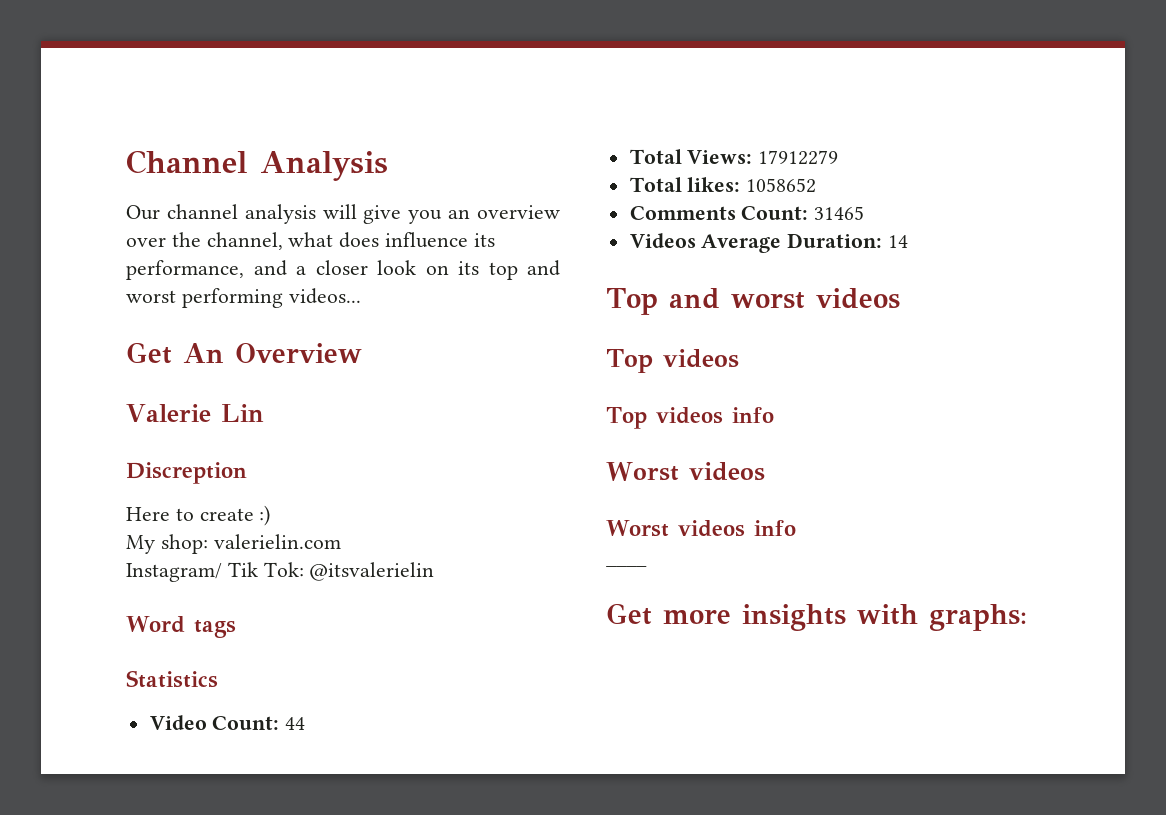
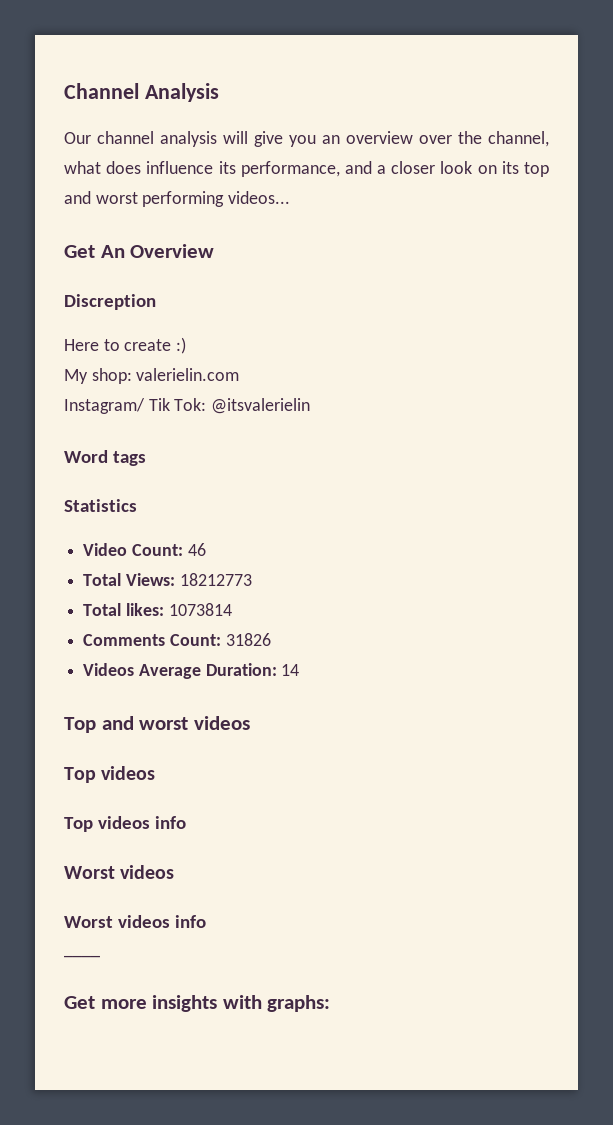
- Valerie Lin
- Video Count: 44
+ Video Count: 46
- Total Views: 17912279
+ Total Views: 18212773
- Total likes: 1058652
+ Total likes: 1073814
- Comments Count: 31465
+ Comments Count: 31826

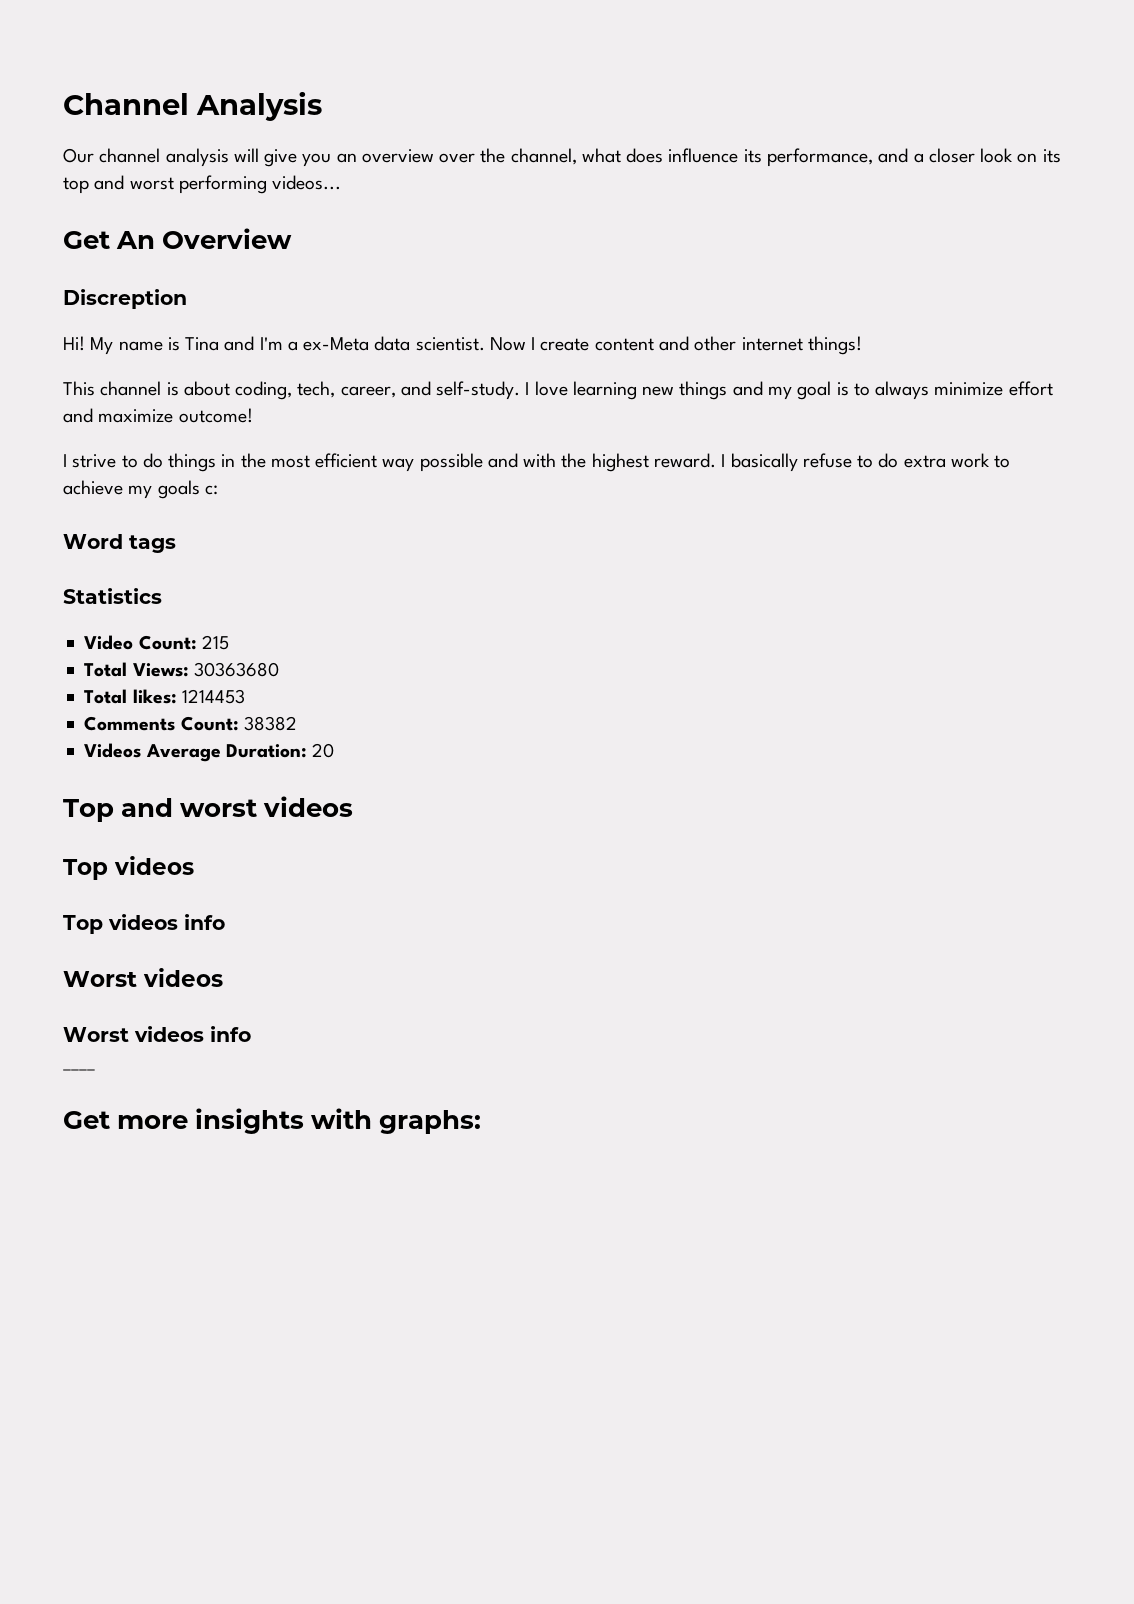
- Here to create :)
- My shop: valerielin.com
- Instagram/ Tik Tok: @itsvalerielin
+ Hi! My name is Tina and I'm a ex-Meta data scientist. Now I create content and other internet things!
+ This channel is about coding, tech, career, and self-study. I love learning new things and my goal is to always minimize effort and maximize outcome!
+ I strive to do things in the most efficient way possible and with the highest reward. I basically refuse to do extra work to achieve my goals c:
- Video Count: 46
+ Video Count: 215
- Total Views: 18212773
+ Total Views: 30363680
- Total likes: 1073814
+ Total likes: 1214453
- Comments Count: 31826
+ Comments Count: 38382
- Videos Average Duration: 14
+ Videos Average Duration: 20

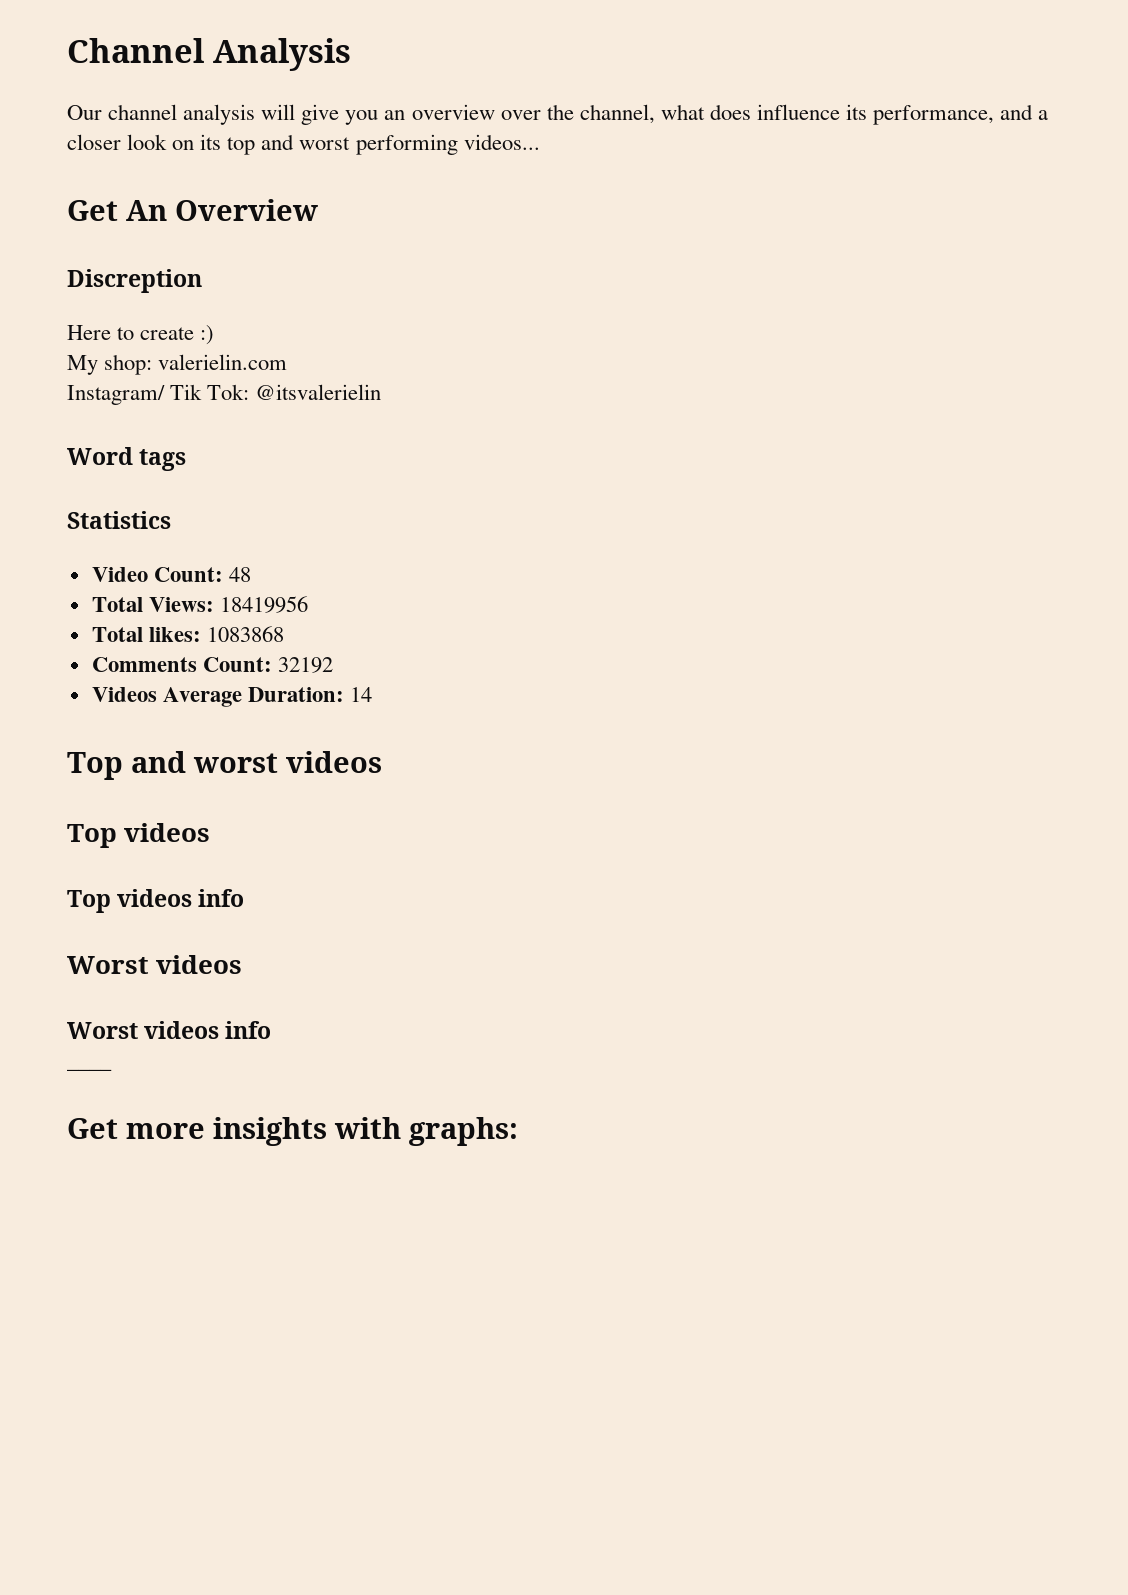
- Hi! My name is Tina and I'm a ex-Meta data scientist. Now I create content and other internet things!
- This channel is about coding, tech, career, and self-study. I love learning new things and my goal is to always minimize effort and maximize outcome!
- I strive to do things in the most efficient way possible and with the highest reward. I basically refuse to do extra work to achieve my goals c:
+ Here to create :)
+ My shop: valerielin.com
+ Instagram/ Tik Tok: @itsvalerielin
- Video Count: 215
+ Video Count: 48
- Total Views: 30363680
+ Total Views: 18419956
- Total likes: 1214453
+ Total likes: 1083868
- Comments Count: 38382
+ Comments Count: 32192
- Videos Average Duration: 20
+ Videos Average Duration: 14

